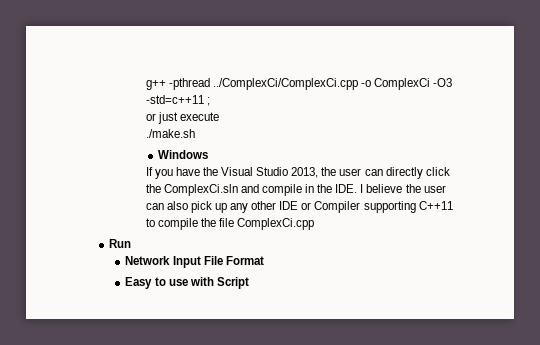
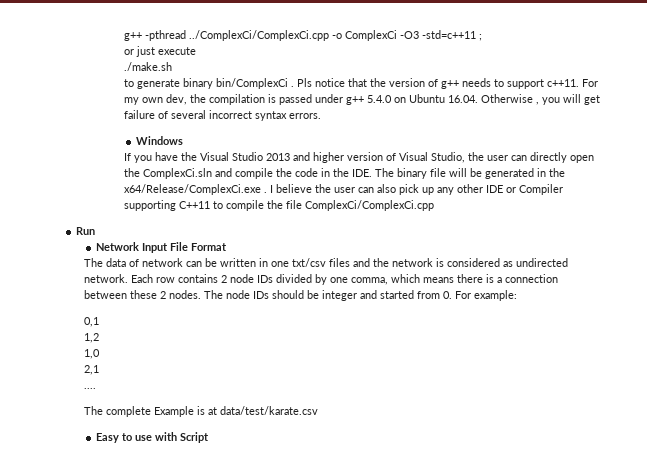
+ to generate binary bin/ComplexCi . Pls notice that the version of g++ needs to support c++11. For my own dev, the compilation is passed under g++ 5.4.0 on Ubuntu 16.04. Otherwise , you will get failure of several incorrect syntax errors.
- If you have the Visual Studio 2013, the user can directly click the ComplexCi.sln and compile in the IDE. I believe the user can also pick up any other IDE or Compiler supporting C++11 to compile the file ComplexCi.cpp
+ If you have the Visual Studio 2013 and higher version of Visual Studio, the user can directly open the ComplexCi.sln and compile the code in the IDE. The binary file will be generated in the x64/Release/ComplexCi.exe . I believe the user can also pick up any other IDE or Compiler supporting C++11 to compile the file ComplexCi/ComplexCi.cpp
+ The data of network can be written in one txt/csv files and the network is considered as undirected network. Each row contains 2 node IDs divided by one comma, which means there is a connection between these 2 nodes. The node IDs should be integer and started from 0. For example:
+ 0,1
+ 1,2
+ 1,0
+ 2,1
+ ....
+ The complete Example is at data/test/karate.csv

